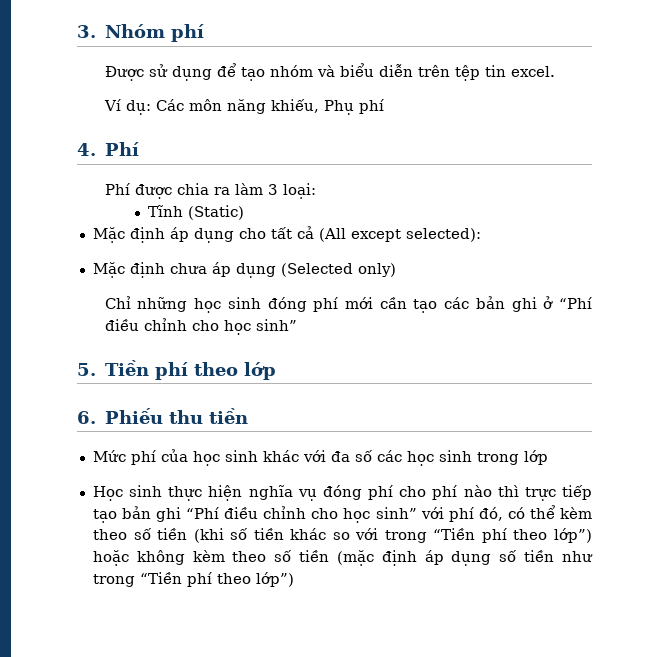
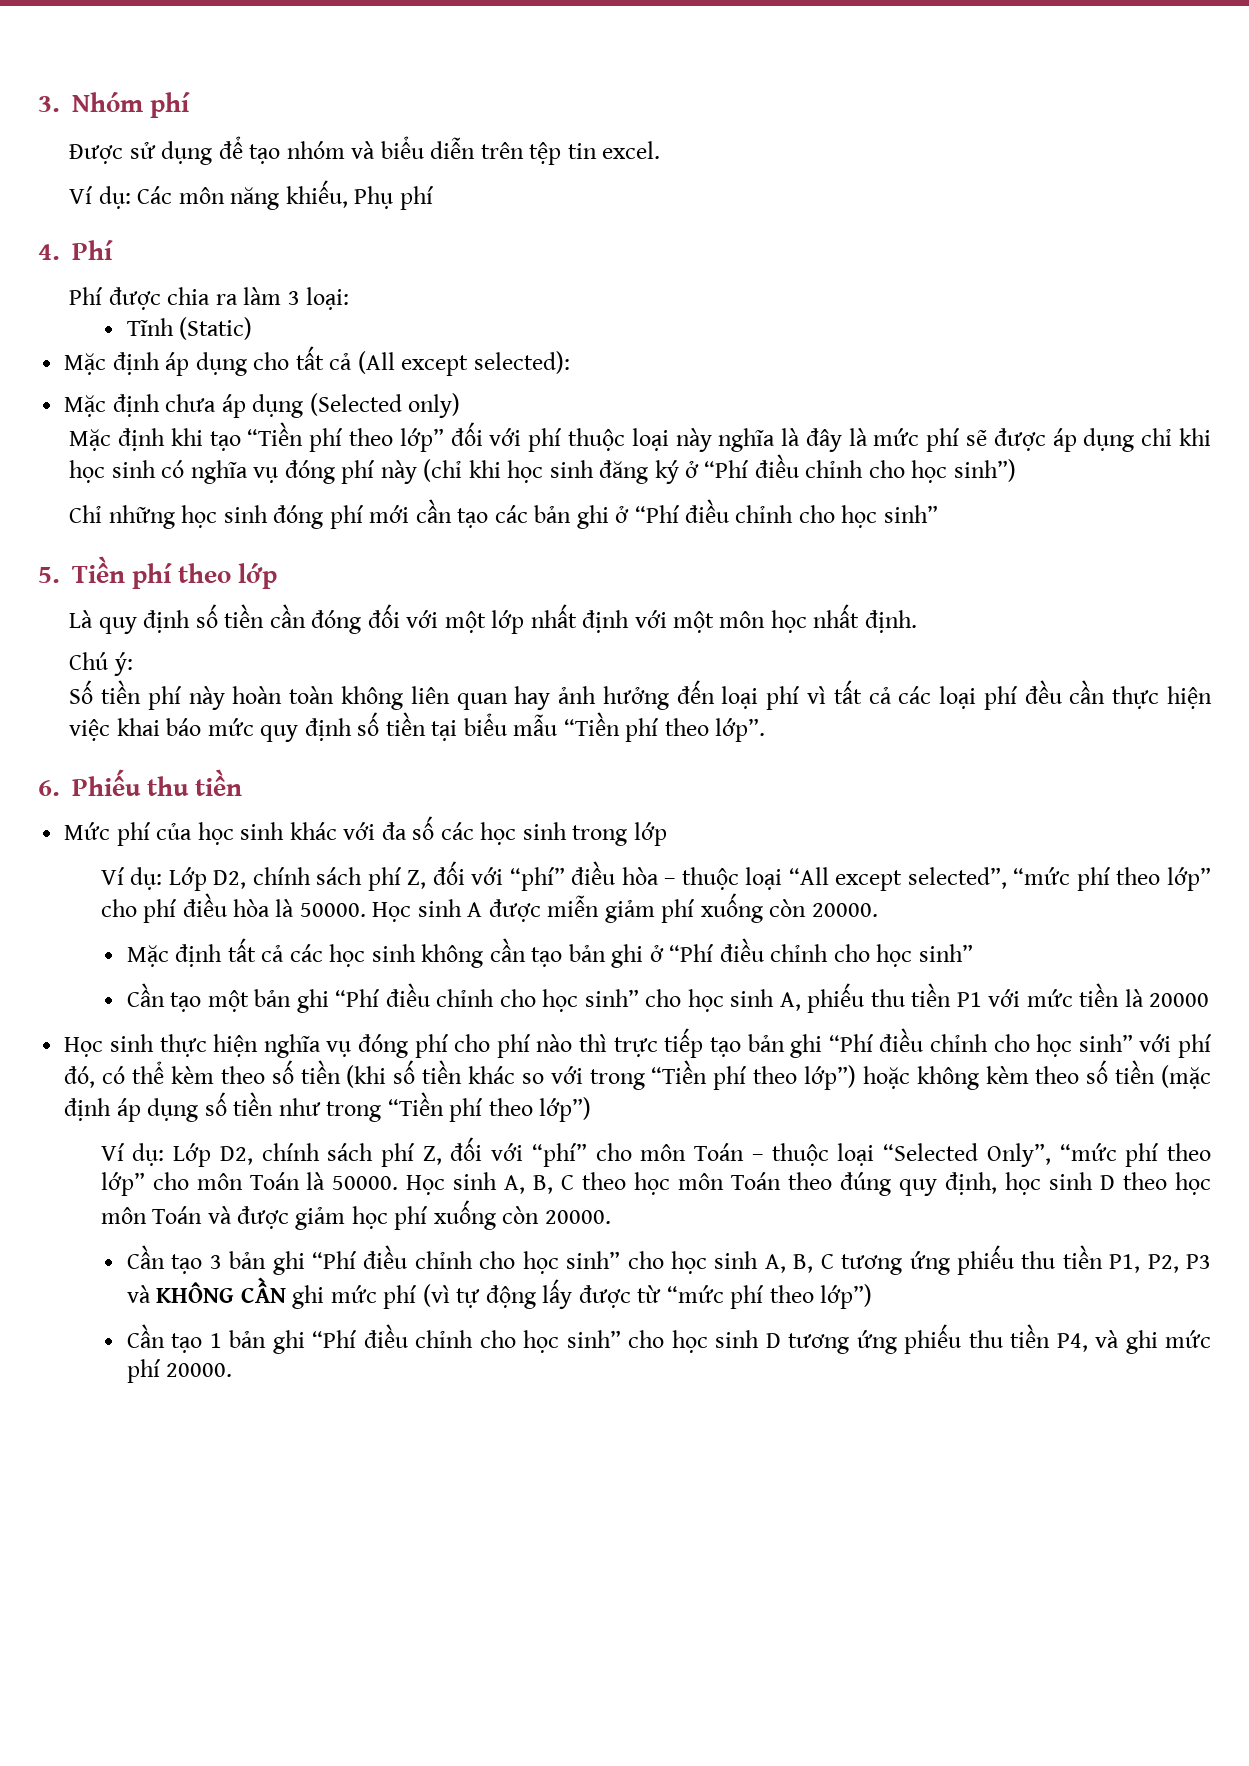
+ Mặc định khi tạo “Tiền phí theo lớp” đối với phí thuộc loại này nghĩa là đây là mức phí sẽ được áp dụng chỉ khi học sinh có nghĩa vụ đóng phí này (chỉ khi học sinh đăng ký ở “Phí điều chỉnh cho học sinh”)
+ Là quy định số tiền cần đóng đối với một lớp nhất định với một môn học nhất định.
+ Chú ý:
+ Số tiền phí này hoàn toàn không liên quan hay ảnh hưởng đến loại phí vì tất cả các loại phí đều cần thực hiện việc khai báo mức quy định số tiền tại biểu mẫu “Tiền phí theo lớp”.
+ Ví dụ: Lớp D2, chính sách phí Z, đối với “phí” điều hòa – thuộc loại “All except selected”, “mức phí theo lớp” cho phí điều hòa là 50000. Học sinh A được miễn giảm phí xuống còn 20000.
+ Mặc định tất cả các học sinh không cần tạo bản ghi ở “Phí điều chỉnh cho học sinh”
+ Cần tạo một bản ghi “Phí điều chỉnh cho học sinh” cho học sinh A, phiếu thu tiền P1 với mức tiền là 20000
+ Ví dụ: Lớp D2, chính sách phí Z, đối với “phí” cho môn Toán – thuộc loại “Selected Only”, “mức phí theo lớp” cho môn Toán là 50000. Học sinh A, B, C theo học môn Toán theo đúng quy định, học sinh D theo học môn Toán và được giảm học phí xuống còn 20000.
+ Cần tạo 3 bản ghi “Phí điều chỉnh cho học sinh” cho học sinh A, B, C tương ứng phiếu thu tiền P1, P2, P3 và KHÔNG CẦN ghi mức phí (vì tự động lấy được từ “mức phí theo lớp”)
+ Cần tạo 1 bản ghi “Phí điều chỉnh cho học sinh” cho học sinh D tương ứng phiếu thu tiền P4, và ghi mức phí 20000.

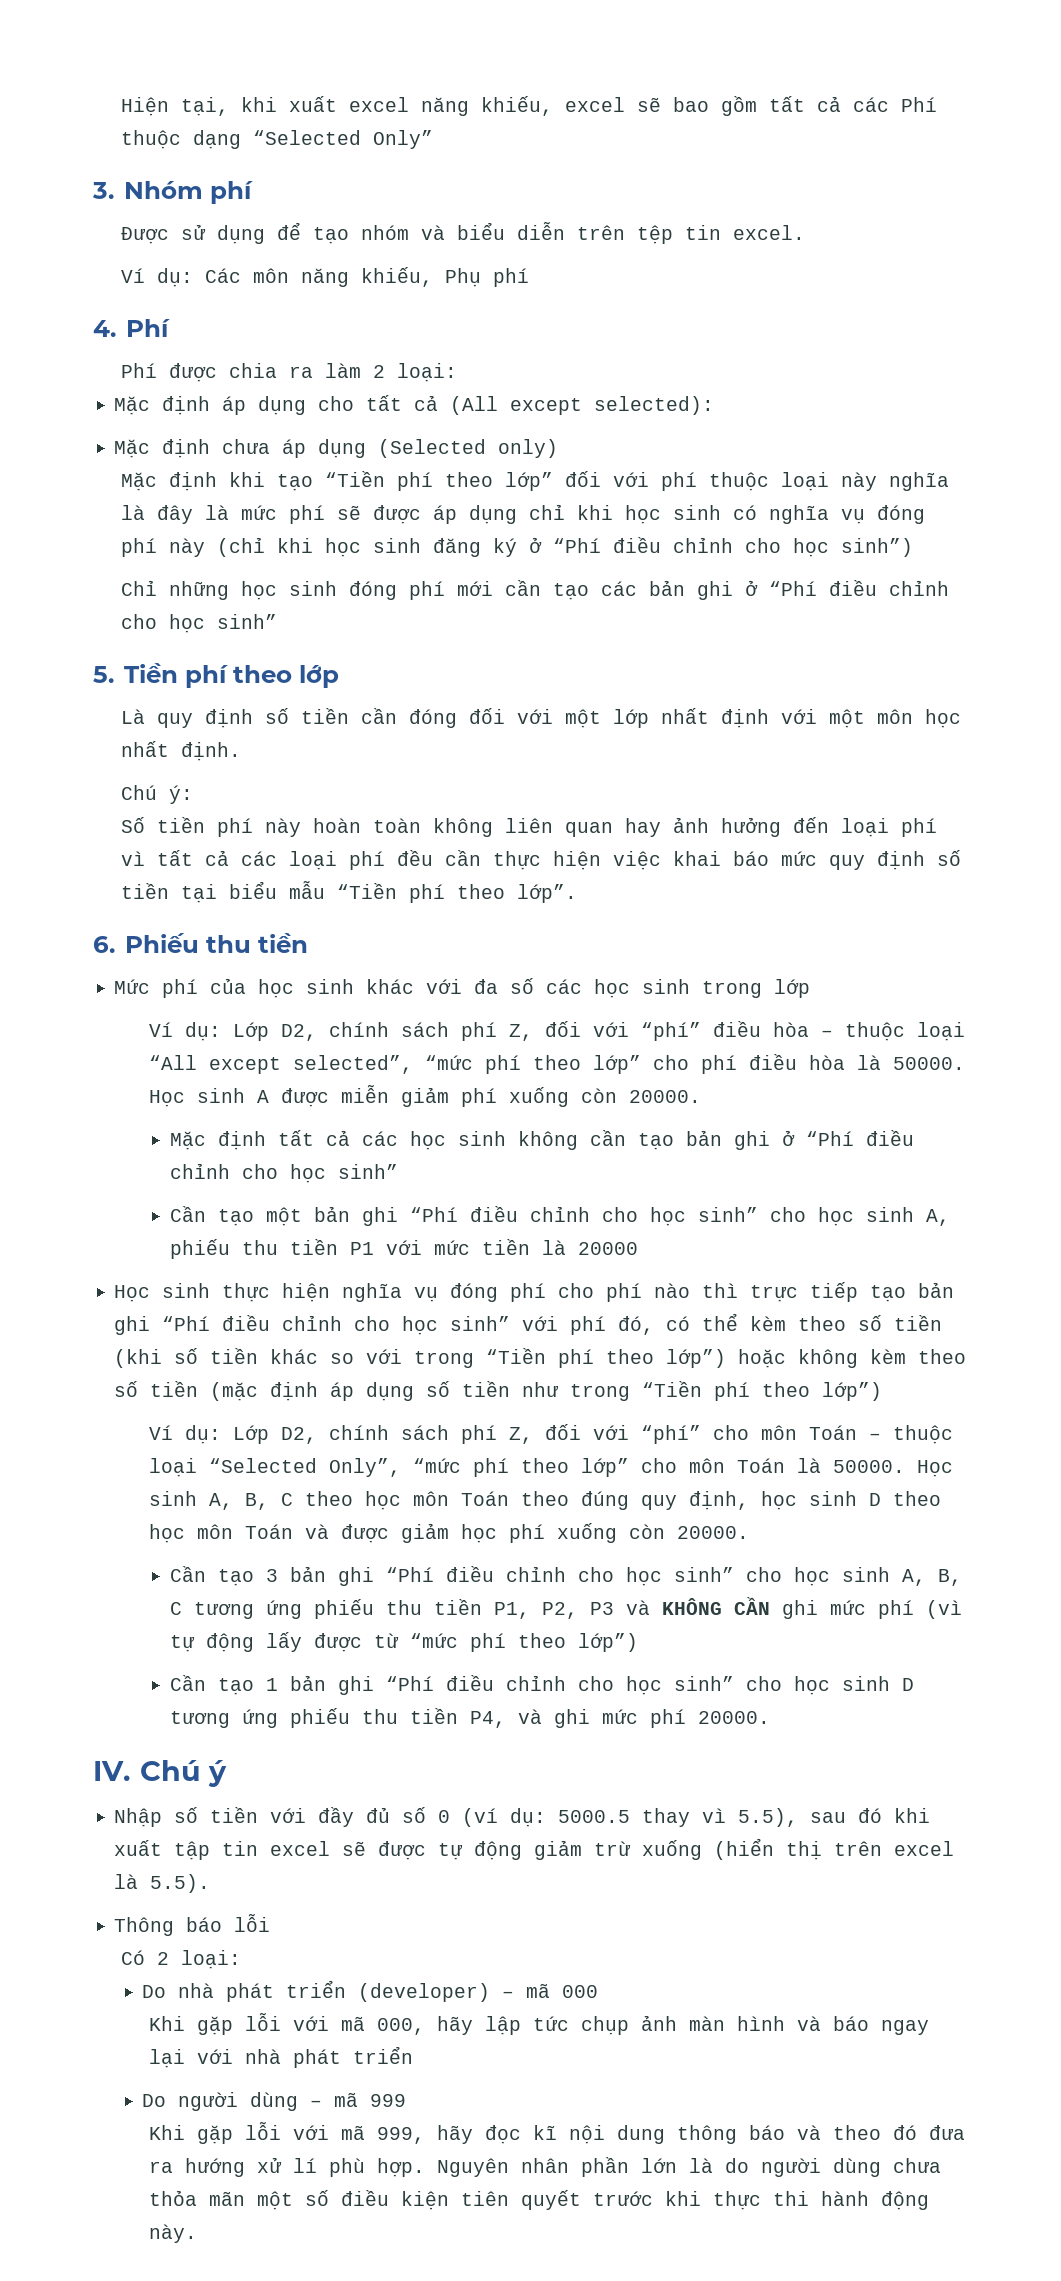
+ Hiện tại, khi xuất excel năng khiếu, excel sẽ bao gồm tất cả các Phí thuộc dạng “Selected Only”
- Phí được chia ra làm 3 loại:
- Tĩnh (Static)
+ Phí được chia ra làm 2 loại:
+ IV. Chú ý
+ Nhập số tiền với đầy đủ số 0 (ví dụ: 5000.5 thay vì 5.5), sau đó khi xuất tập tin excel sẽ được tự động giảm trừ xuống (hiển thị trên excel là 5.5).
+ Thông báo lỗi
+ Có 2 loại:
+ Do nhà phát triển (developer) – mã 000
+ Khi gặp lỗi với mã 000, hãy lập tức chụp ảnh màn hình và báo ngay lại với nhà phát triển
+ Do người dùng – mã 999
+ Khi gặp lỗi với mã 999, hãy đọc kĩ nội dung thông báo và theo đó đưa ra hướng xử lí phù hợp. Nguyên nhân phần lớn là do người dùng chưa thỏa mãn một số điều kiện tiên quyết trước khi thực thi hành động này.

